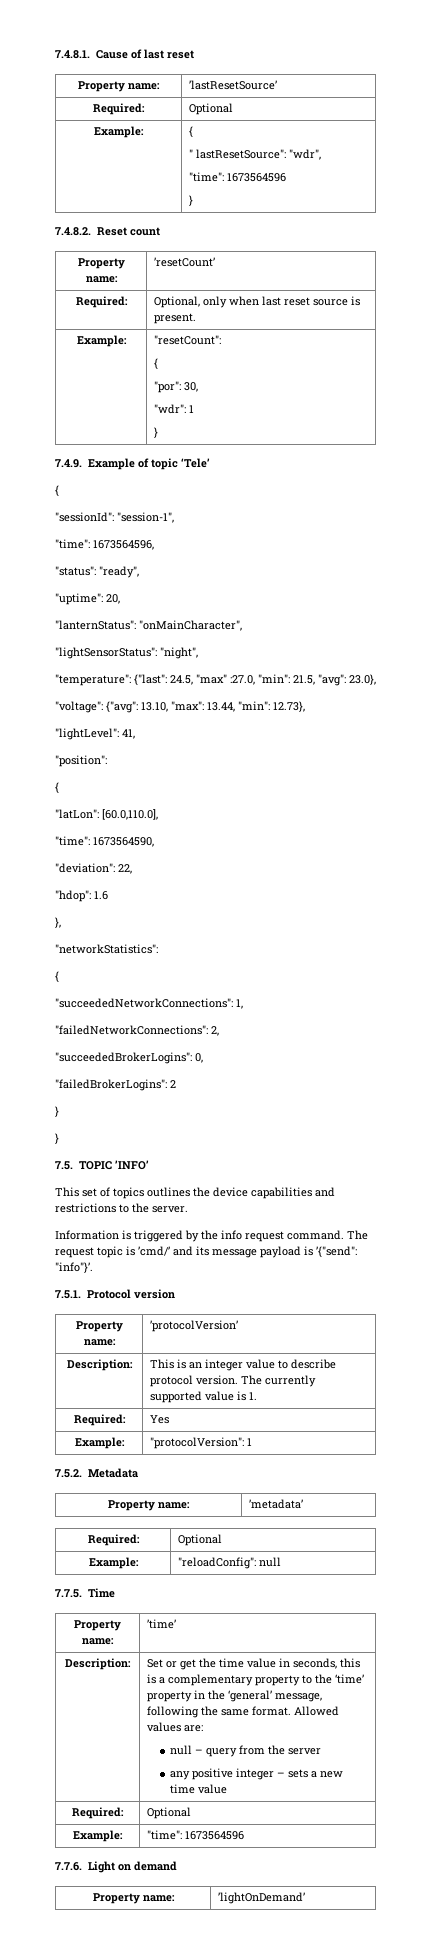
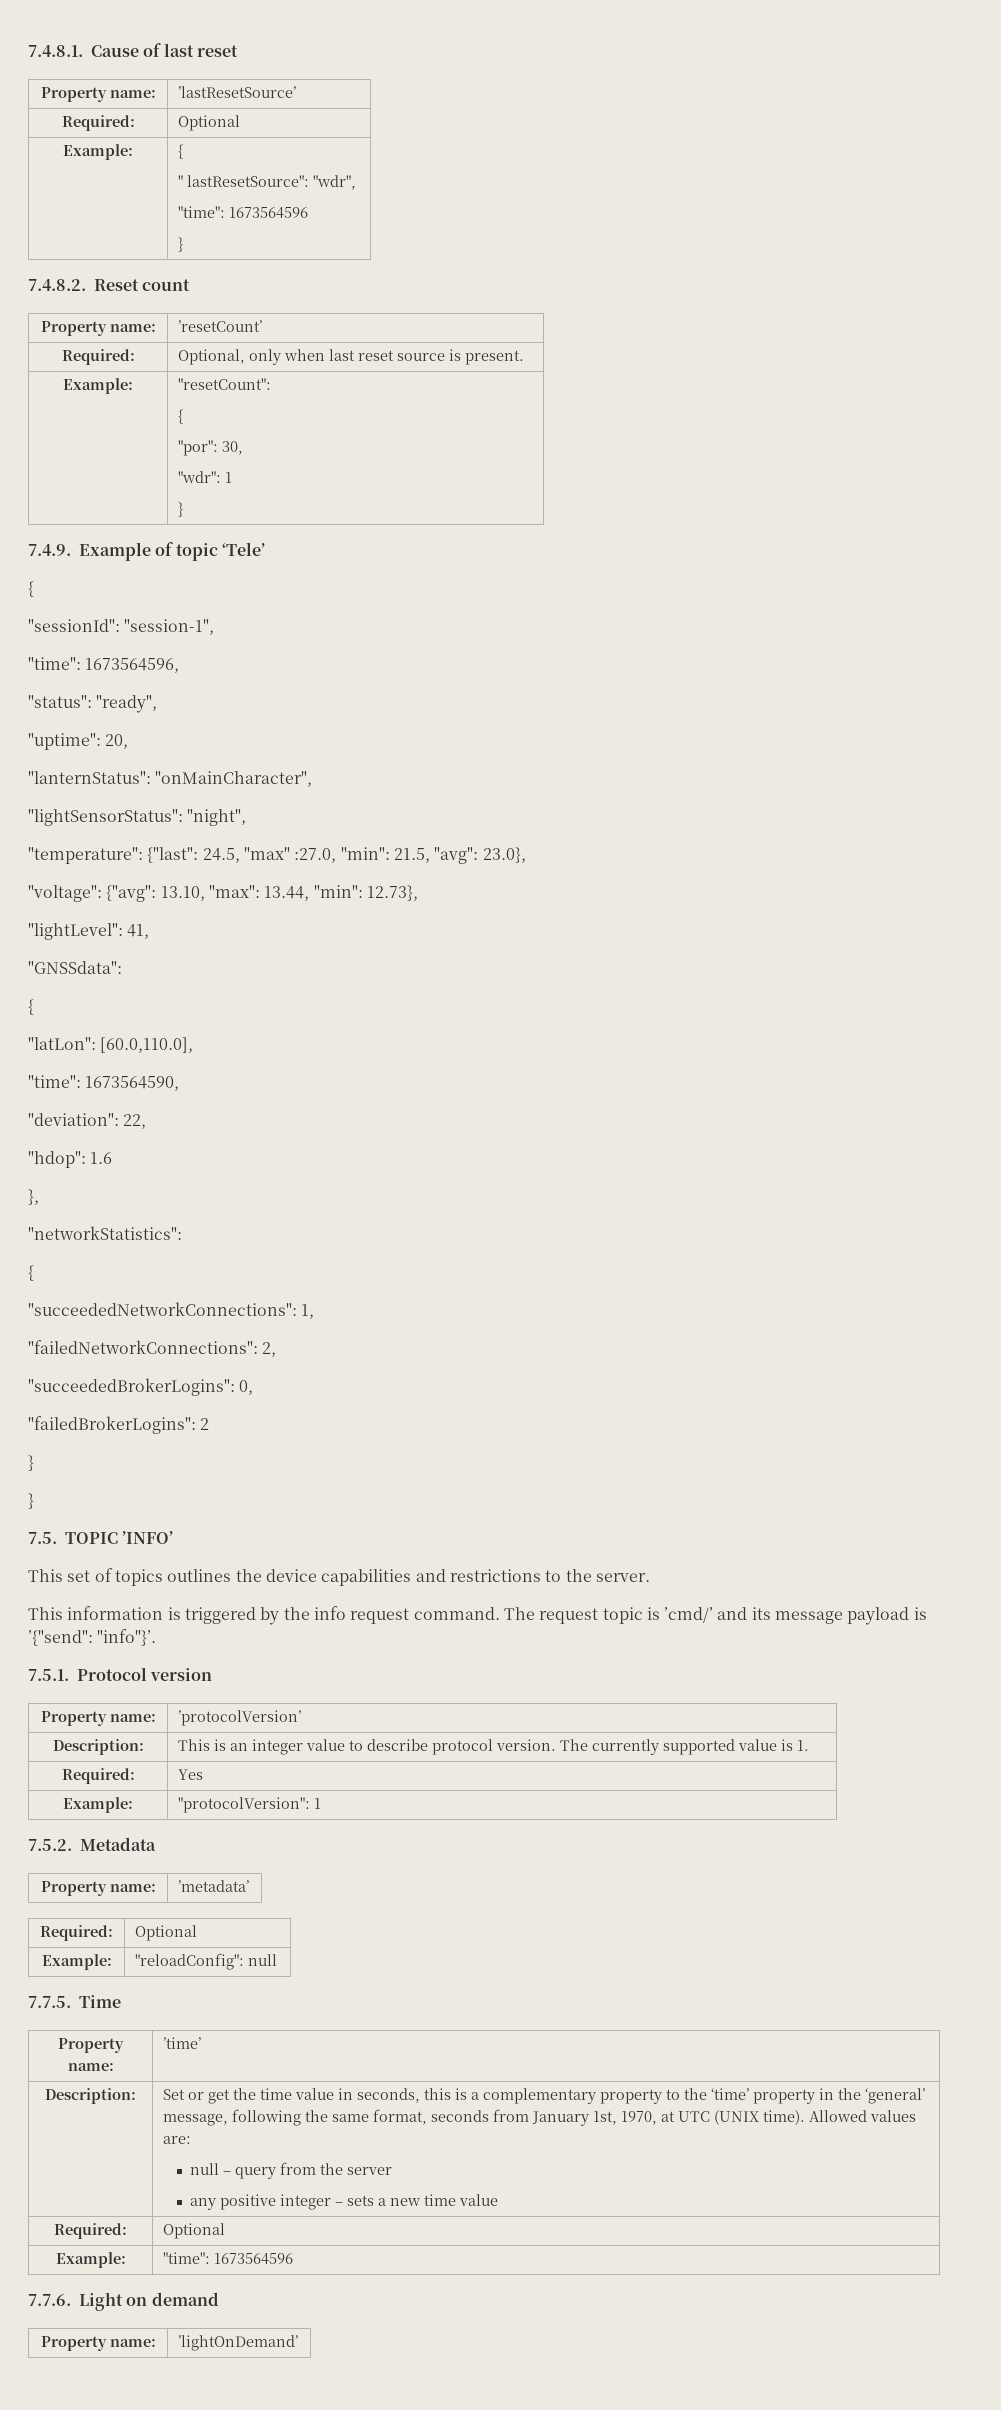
- "position":
+ "GNSSdata":
- Information is triggered by the info request command.
+ This information is triggered by the info request command.
- Set or get the time value in seconds, this is a complementary property to the ‘time’ property in the ‘general’ message, following the same format.
+ Set or get the time value in seconds, this is a complementary property to the ‘time’ property in the ‘general’ message, following the same format, seconds from January 1st, 1970, at UTC (UNIX time).

